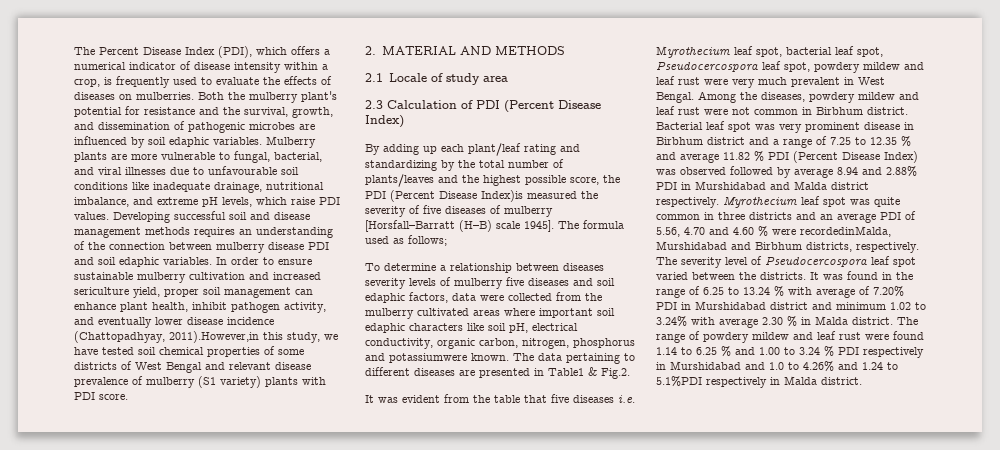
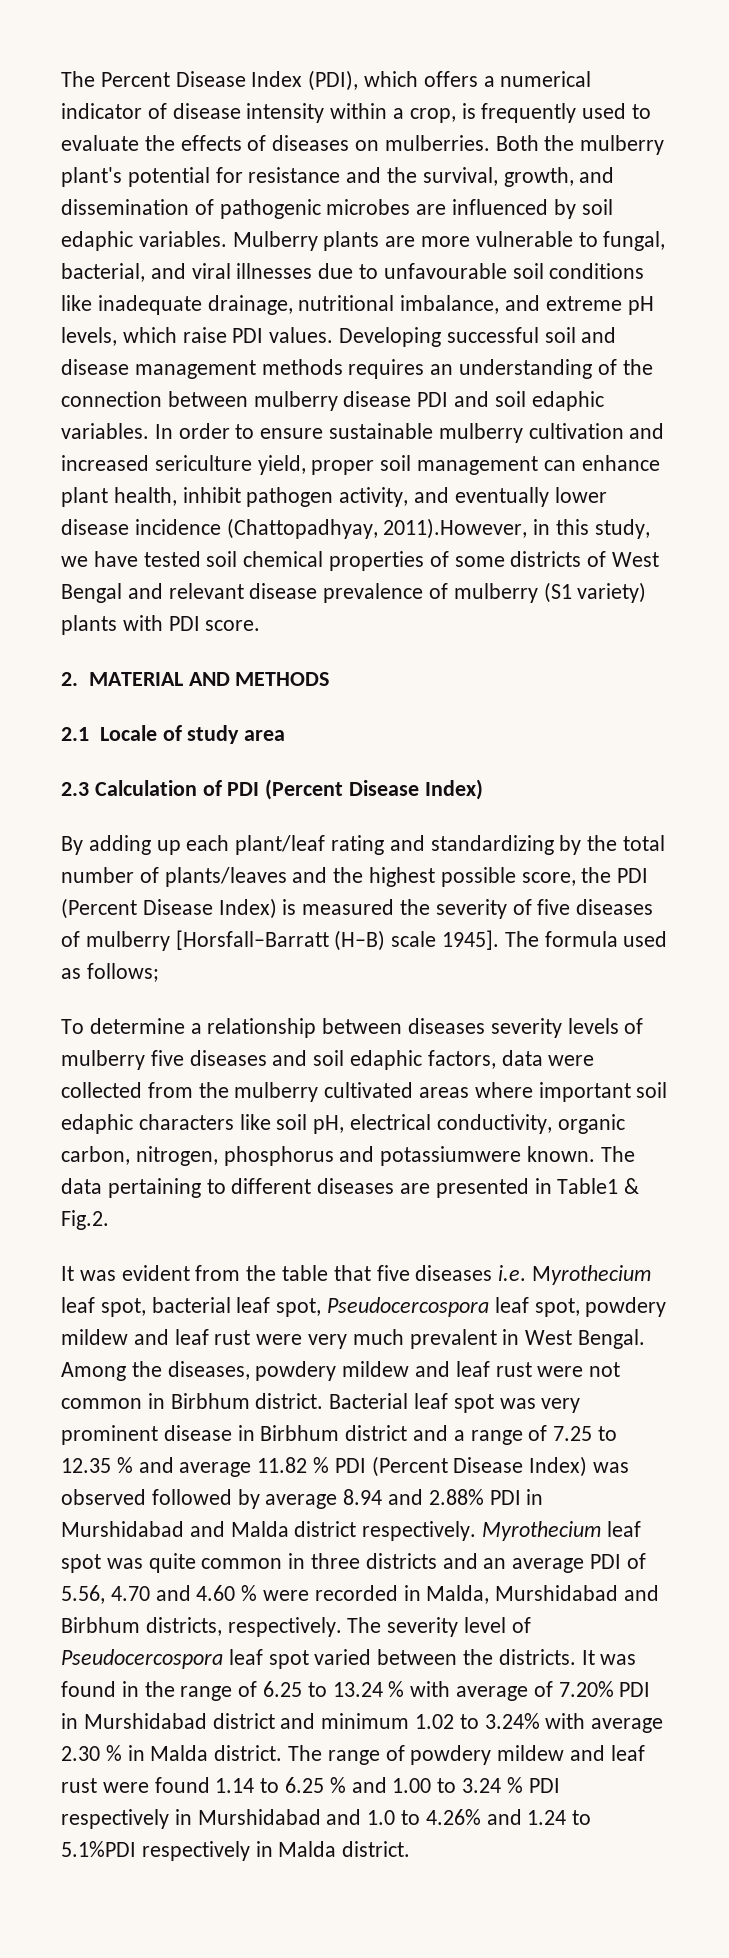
- In order to ensure sustainable mulberry cultivation and increased sericulture yield, proper soil management can enhance plant health, inhibit pathogen activity, and eventually lower disease incidence (Chattopadhyay, 2011).However,in this study, we have tested soil chemical properties of some districts of West Bengal and relevant disease prevalence of mulberry (S1 variety) plants with PDI score.
+ In order to ensure sustainable mulberry cultivation and increased sericulture yield, proper soil management can enhance plant health, inhibit pathogen activity, and eventually lower disease incidence (Chattopadhyay, 2011).However, in this study, we have tested soil chemical properties of some districts of West Bengal and relevant disease prevalence of mulberry (S1 variety) plants with PDI score.
- By adding up each plant/leaf rating and standardizing by the total number of plants/leaves and the highest possible score, the PDI (Percent Disease Index)is measured the severity of five diseases of mulberry [Horsfall–Barratt (H–B) scale 1945].
+ By adding up each plant/leaf rating and standardizing by the total number of plants/leaves and the highest possible score, the PDI (Percent Disease Index) is measured the severity of five diseases of mulberry [Horsfall–Barratt (H–B) scale 1945].
- Myrothecium leaf spot was quite common in three districts and an average PDI of 5.56, 4.70 and 4.60 % were recordedinMalda, Murshidabad and Birbhum districts, respectively.
+ Myrothecium leaf spot was quite common in three districts and an average PDI of 5.56, 4.70 and 4.60 % were recorded in Malda, Murshidabad and Birbhum districts, respectively.

